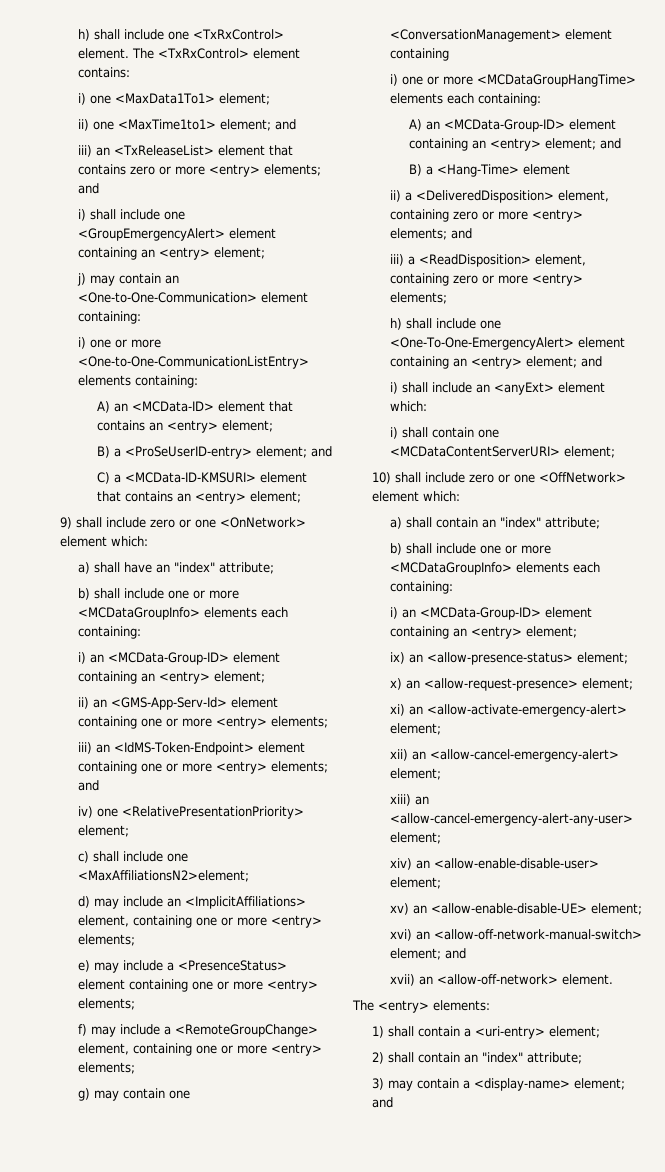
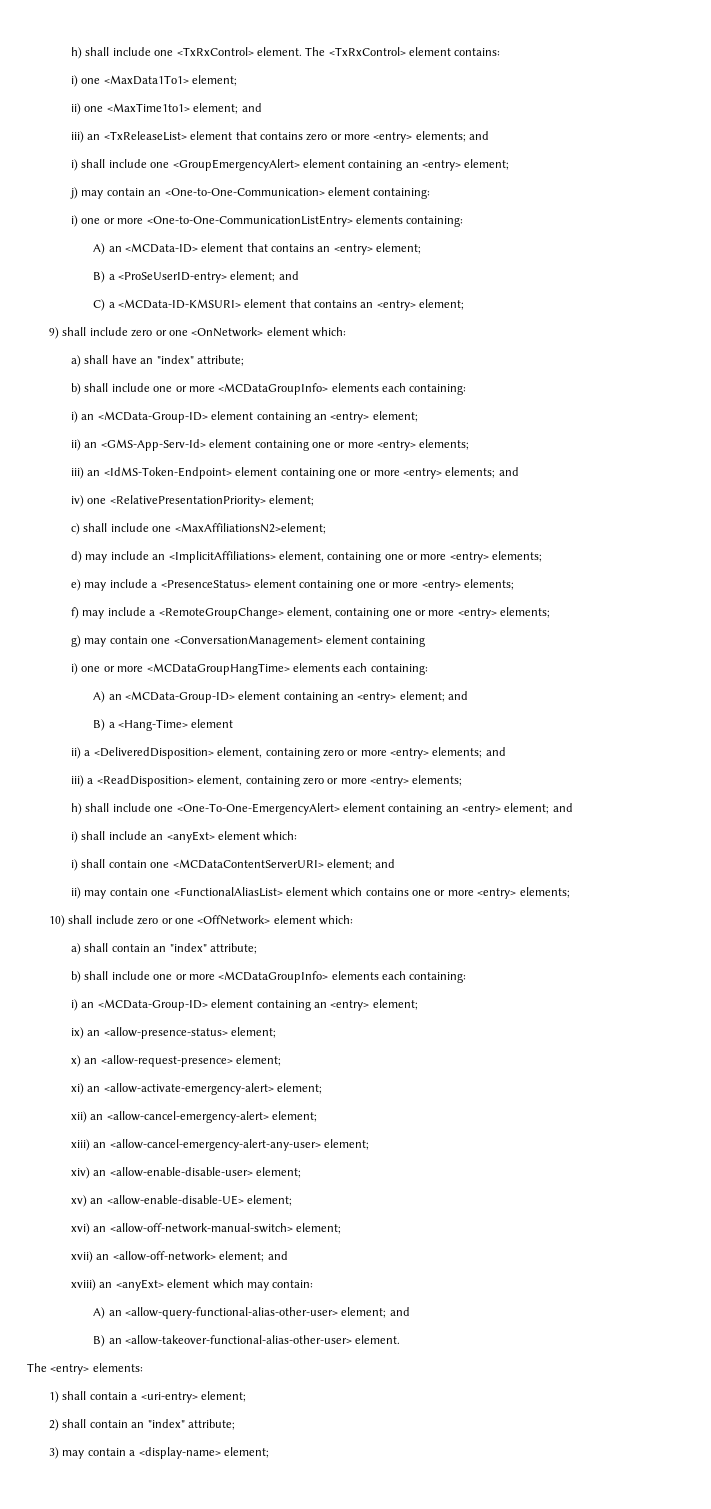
- i) shall contain one <MCDataContentServerURI> element;
+ i) shall contain one <MCDataContentServerURI> element; and
+ ii) may contain one <FunctionalAliasList> element which contains one or more <entry> elements;
- xvi) an <allow-off-network-manual-switch> element; and
+ xvi) an <allow-off-network-manual-switch> element;
- xvii) an <allow-off-network> element.
+ xvii) an <allow-off-network> element; and
+ xviii) an <anyExt> element which may contain:
+ A) an <allow-query-functional-alias-other-user> element; and
+ B) an <allow-takeover-functional-alias-other-user> element.
- 3) may contain a <display-name> element; and
+ 3) may contain a <display-name> element;

